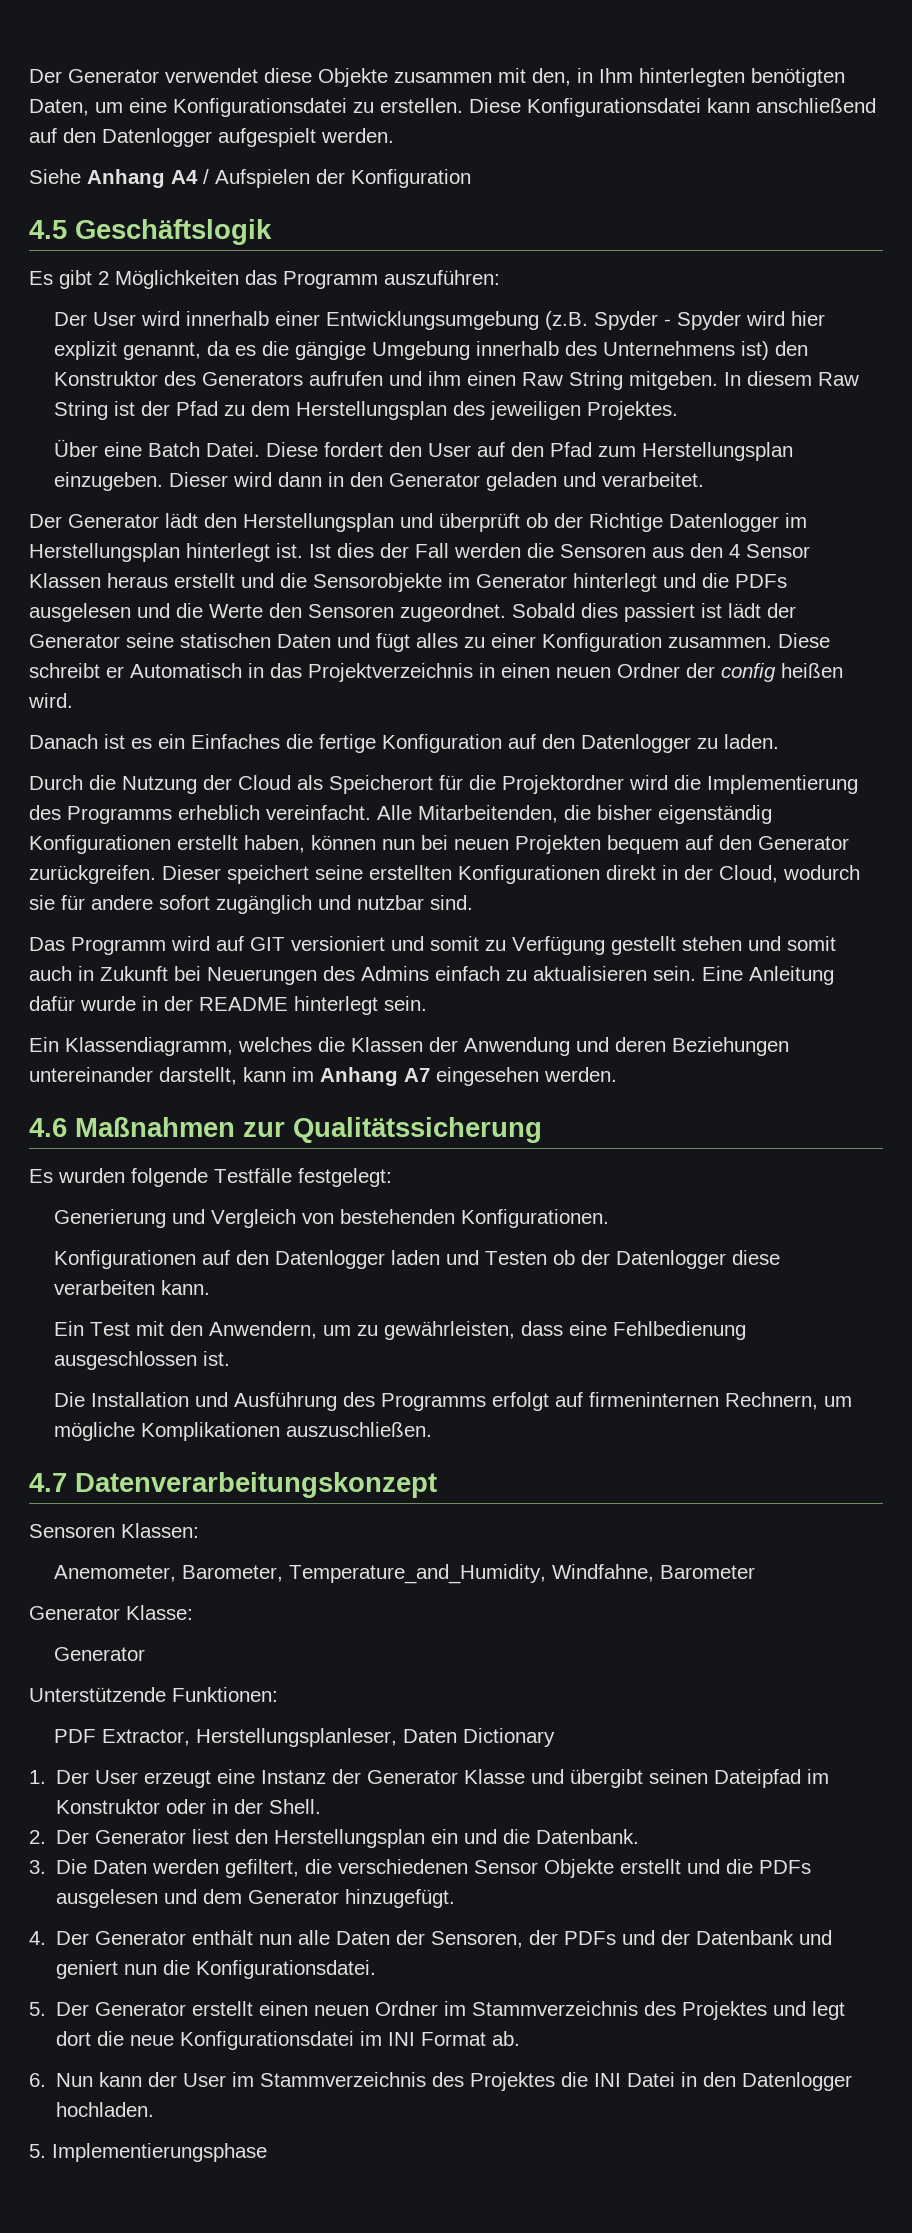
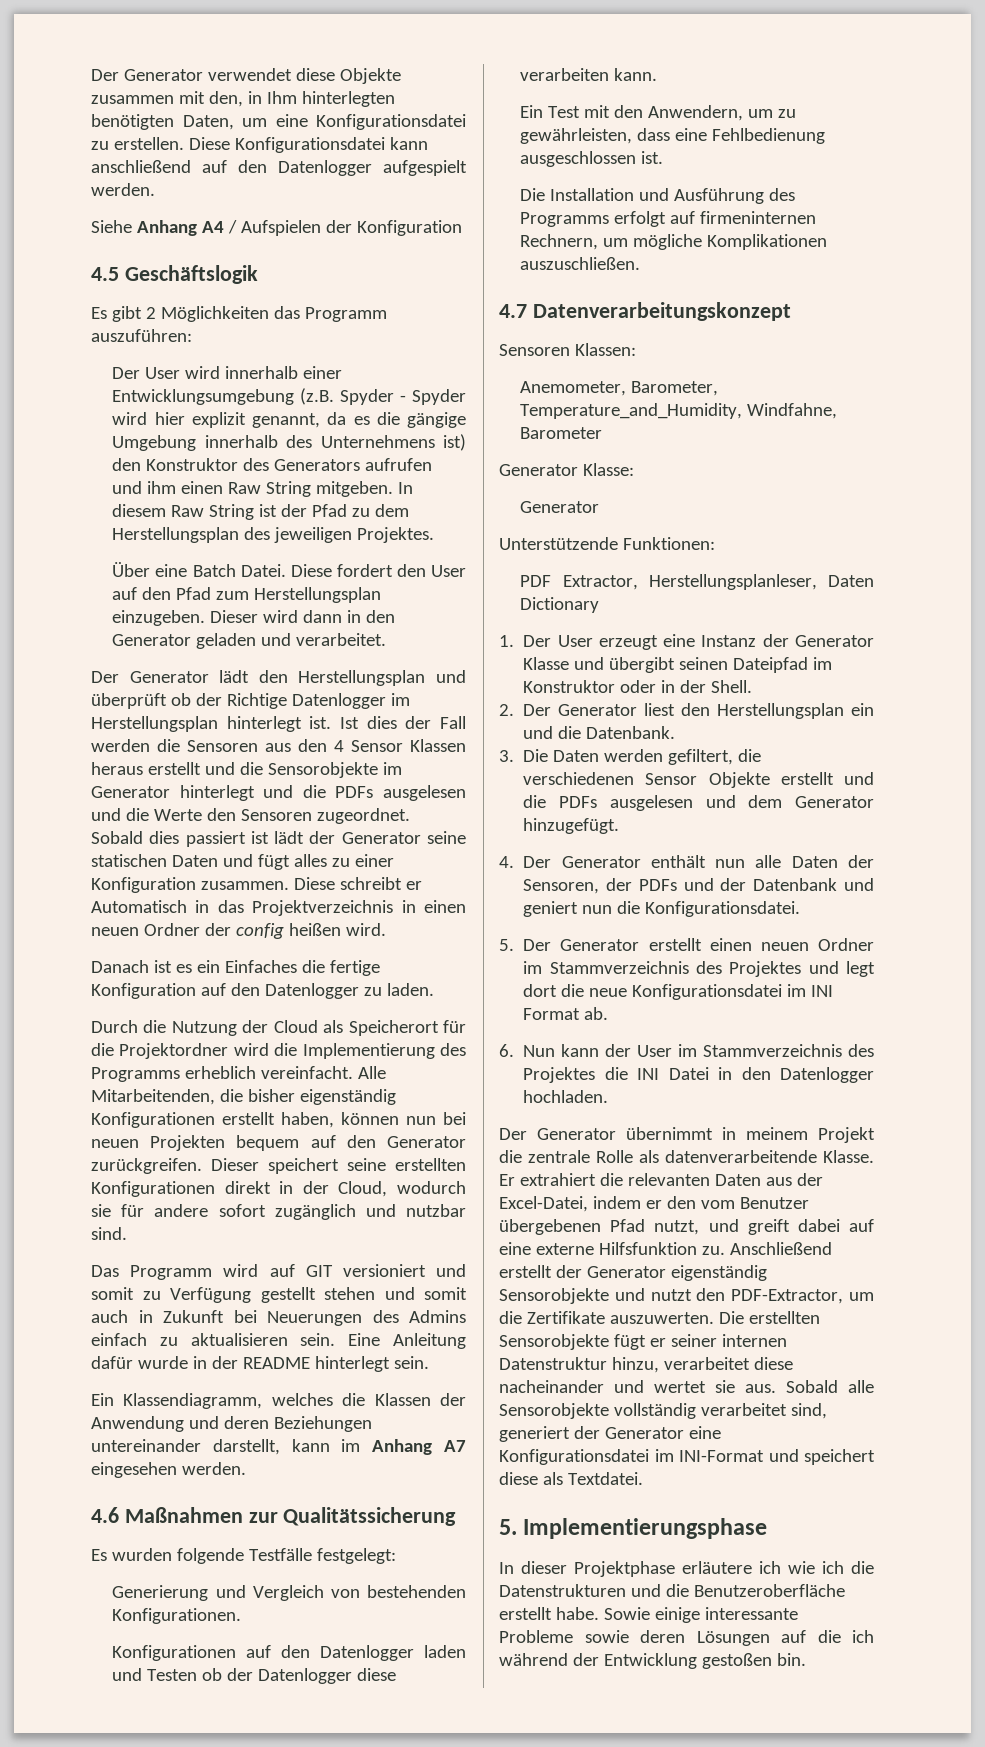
+ Der Generator übernimmt in meinem Projekt die zentrale Rolle als datenverarbeitende Klasse. Er extrahiert die relevanten Daten aus der Excel-Datei, indem er den vom Benutzer übergebenen Pfad nutzt, und greift dabei auf eine externe Hilfsfunktion zu. Anschließend erstellt der Generator eigenständig Sensorobjekte und nutzt den PDF-Extractor, um die Zertifikate auszuwerten. Die erstellten Sensorobjekte fügt er seiner internen Datenstruktur hinzu, verarbeitet diese nacheinander und wertet sie aus. Sobald alle Sensorobjekte vollständig verarbeitet sind, generiert der Generator eine Konfigurationsdatei im INI-Format und speichert diese als Textdatei.
  5. Implementierungsphase
+ In dieser Projektphase erläutere ich wie ich die Datenstrukturen und die Benutzeroberfläche erstellt habe. Sowie einige interessante Probleme sowie deren Lösungen auf die ich während der Entwicklung gestoßen bin.

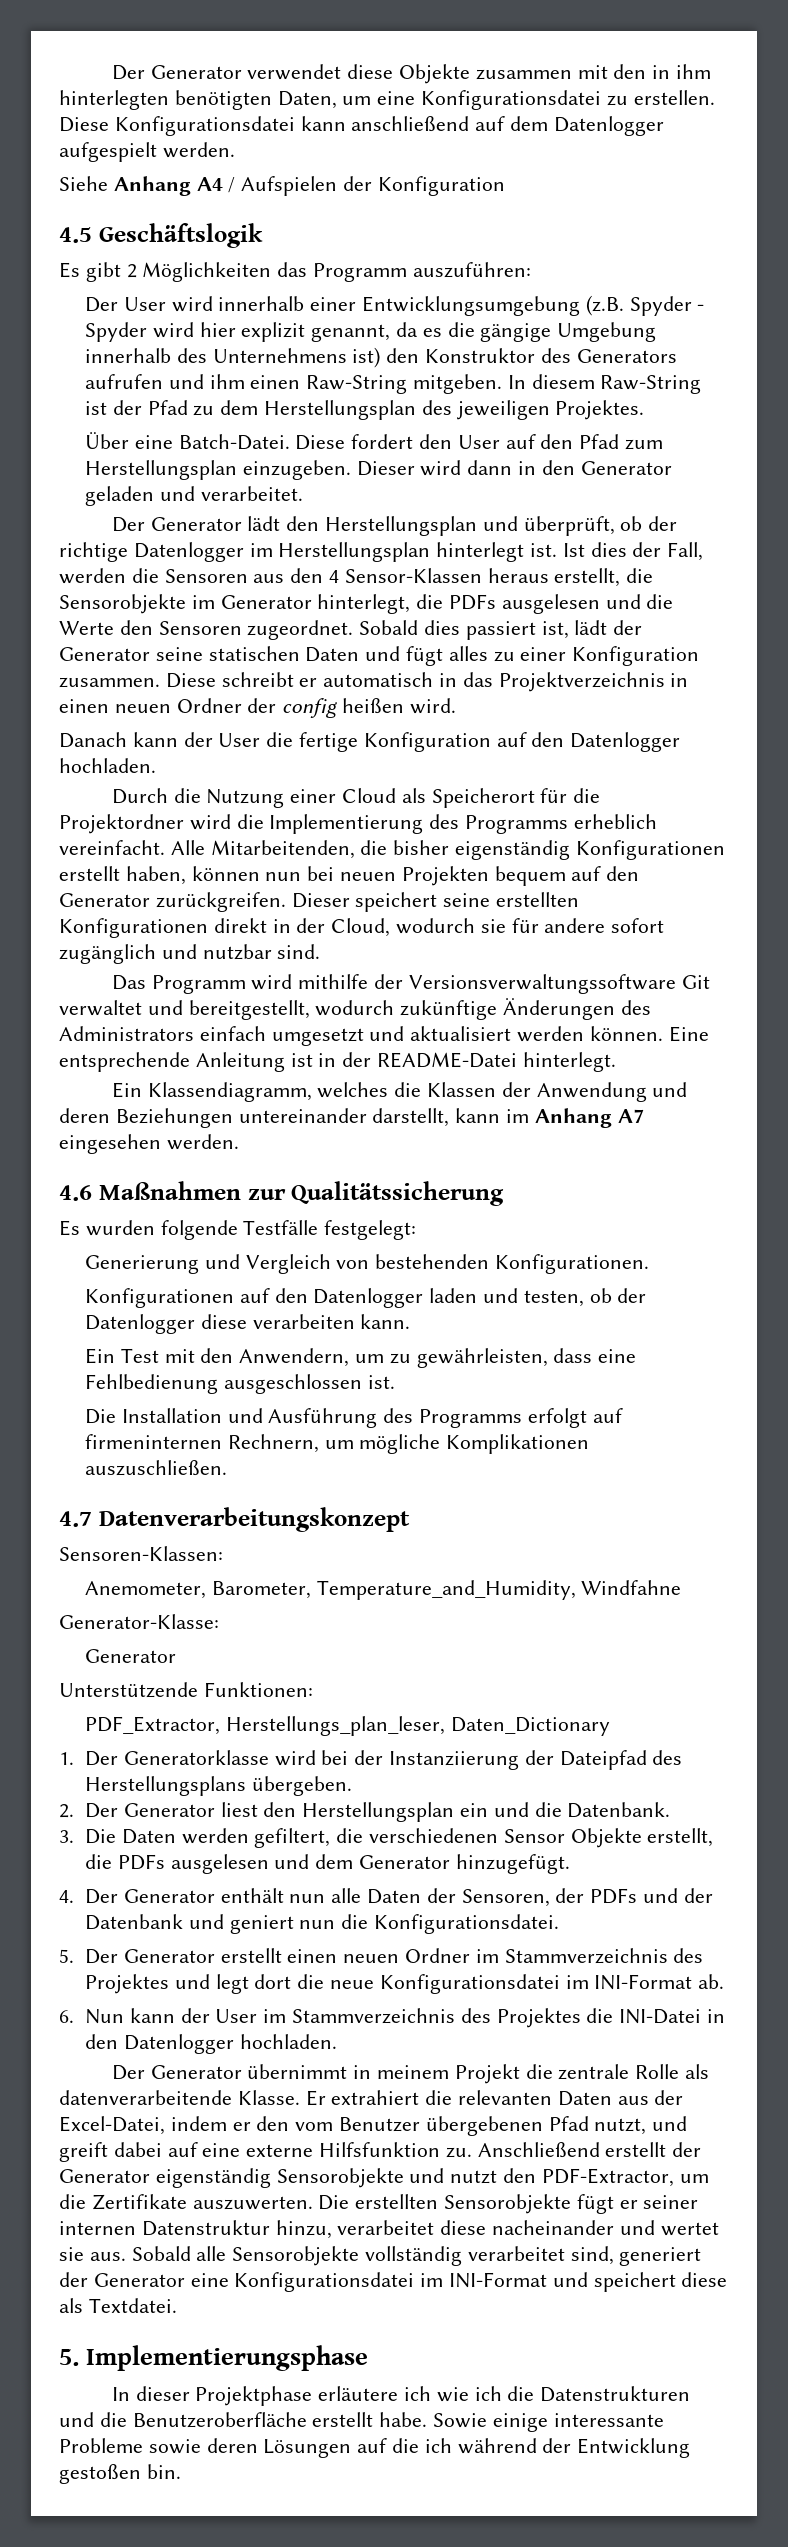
- Der Generator verwendet diese Objekte zusammen mit den, in Ihm hinterlegten benötigten Daten, um eine Konfigurationsdatei zu erstellen.
+ Der Generator verwendet diese Objekte zusammen mit den in ihm hinterlegten benötigten Daten, um eine Konfigurationsdatei zu erstellen.
- Diese Konfigurationsdatei kann anschließend auf den Datenlogger aufgespielt werden.
+ Diese Konfigurationsdatei kann anschließend auf dem Datenlogger aufgespielt werden.
- Der User wird innerhalb einer Entwicklungsumgebung (z.B. Spyder - Spyder wird hier explizit genannt, da es die gängige Umgebung innerhalb des Unternehmens ist) den Konstruktor des Generators aufrufen und ihm einen Raw String mitgeben.
+ Der User wird innerhalb einer Entwicklungsumgebung (z.B. Spyder - Spyder wird hier explizit genannt, da es die gängige Umgebung innerhalb des Unternehmens ist) den Konstruktor des Generators aufrufen und ihm einen Raw-String mitgeben.
- In diesem Raw String ist der Pfad zu dem Herstellungsplan des jeweiligen Projektes.
+ In diesem Raw-String ist der Pfad zu dem Herstellungsplan des jeweiligen Projektes.
- Über eine Batch Datei.
+ Über eine Batch-Datei.
- Der Generator lädt den Herstellungsplan und überprüft ob der Richtige Datenlogger im Herstellungsplan hinterlegt ist.
+ Der Generator lädt den Herstellungsplan und überprüft, ob der richtige Datenlogger im Herstellungsplan hinterlegt ist.
- Ist dies der Fall werden die Sensoren aus den 4 Sensor Klassen heraus erstellt und die Sensorobjekte im Generator hinterlegt und die PDFs ausgelesen und die Werte den Sensoren zugeordnet.
+ Ist dies der Fall, werden die Sensoren aus den 4 Sensor-Klassen heraus erstellt, die Sensorobjekte im Generator hinterlegt, die PDFs ausgelesen und die Werte den Sensoren zugeordnet.
- Sobald dies passiert ist lädt der Generator seine statischen Daten und fügt alles zu einer Konfiguration zusammen.
+ Sobald dies passiert ist, lädt der Generator seine statischen Daten und fügt alles zu einer Konfiguration zusammen.
- Diese schreibt er Automatisch in das Projektverzeichnis in einen neuen Ordner der config heißen wird.
+ Diese schreibt er automatisch in das Projektverzeichnis in einen neuen Ordner der config heißen wird.
- Danach ist es ein Einfaches die fertige Konfiguration auf den Datenlogger zu laden.
+ Danach kann der User die fertige Konfiguration auf den Datenlogger hochladen.
- Durch die Nutzung der Cloud als Speicherort für die Projektordner wird die Implementierung des Programms erheblich vereinfacht.
+ Durch die Nutzung einer Cloud als Speicherort für die Projektordner wird die Implementierung des Programms erheblich vereinfacht.
- Das Programm wird auf GIT versioniert und somit zu Verfügung gestellt stehen und somit auch in Zukunft bei Neuerungen des Admins einfach zu aktualisieren sein. Eine Anleitung dafür wurde in der README hinterlegt sein.
+ Das Programm wird mithilfe der Versionsverwaltungssoftware Git verwaltet und bereitgestellt, wodurch zukünftige Änderungen des Administrators einfach umgesetzt und aktualisiert werden können. Eine entsprechende Anleitung ist in der README-Datei hinterlegt.
- Konfigurationen auf den Datenlogger laden und Testen ob der Datenlogger diese verarbeiten kann.
+ Konfigurationen auf den Datenlogger laden und testen, ob der Datenlogger diese verarbeiten kann.
- Sensoren Klassen:
+ Sensoren-Klassen:
- Anemometer, Barometer, Temperature_and_Humidity, Windfahne, Barometer
- Generator Klasse:
+ Anemometer, Barometer, Temperature_and_Humidity, Windfahne
+ Generator-Klasse:
- PDF Extractor, Herstellungsplanleser, Daten Dictionary
- 1. Der User erzeugt eine Instanz der Generator Klasse und übergibt seinen Dateipfad im Konstruktor oder in der Shell.
+ PDF_Extractor, Herstellungs_plan_leser, Daten_Dictionary
+ 1. Der Generatorklasse wird bei der Instanziierung der Dateipfad des Herstellungsplans übergeben.
- 3. Die Daten werden gefiltert, die verschiedenen Sensor Objekte erstellt und die PDFs ausgelesen und dem Generator hinzugefügt.
+ 3. Die Daten werden gefiltert, die verschiedenen Sensor Objekte erstellt, die PDFs ausgelesen und dem Generator hinzugefügt.
- 5. Der Generator erstellt einen neuen Ordner im Stammverzeichnis des Projektes und legt dort die neue Konfigurationsdatei im INI Format ab.
+ 5. Der Generator erstellt einen neuen Ordner im Stammverzeichnis des Projektes und legt dort die neue Konfigurationsdatei im INI-Format ab.
- 6. Nun kann der User im Stammverzeichnis des Projektes die INI Datei in den Datenlogger hochladen.
+ 6. Nun kann der User im Stammverzeichnis des Projektes die INI-Datei in den Datenlogger hochladen.

